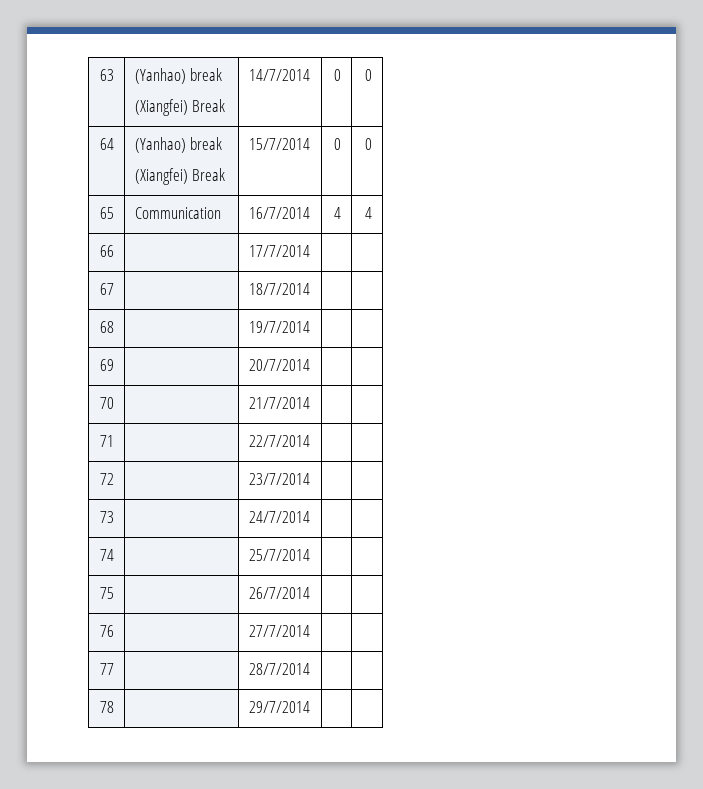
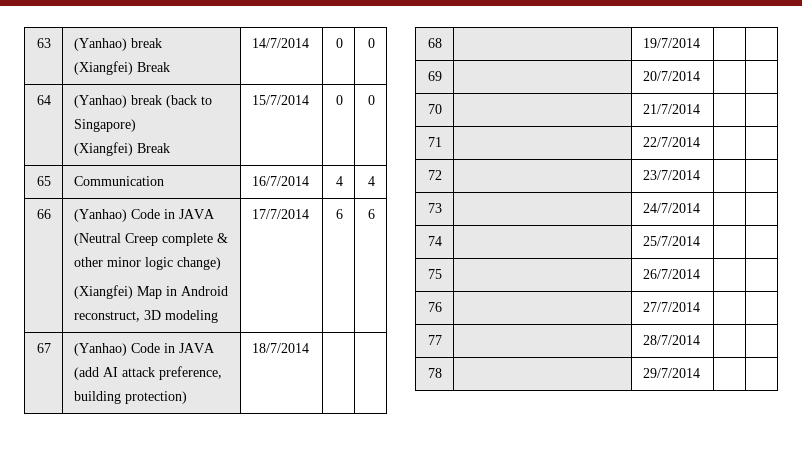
- 64 | (Yanhao) break
+ 64 | (Yanhao) break (back to Singapore)
- 66 | | 17/7/2014 | |
+ 66 | (Yanhao) Code in JAVA (Neutral Creep complete & other minor logic change)
+ (Xiangfei) Map in Android reconstruct, 3D modeling | 17/7/2014 | 6 | 6
- 67 | | 18/7/2014 | |
+ 67 | (Yanhao) Code in JAVA (add AI attack preference, building protection) | 18/7/2014 | |

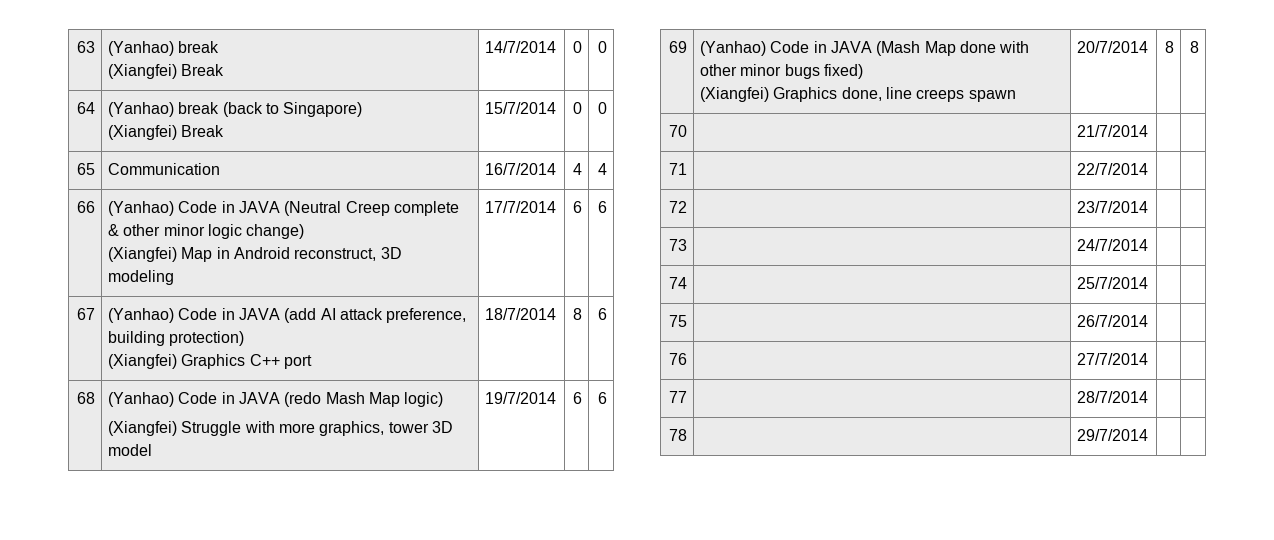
- 67 | (Yanhao) Code in JAVA (add AI attack preference, building protection) | 18/7/2014 | |
+ 67 | (Yanhao) Code in JAVA (add AI attack preference, building protection)
+ (Xiangfei) Graphics C++ port | 18/7/2014 | 8 | 6
- 68 | | 19/7/2014 | |
+ 68 | (Yanhao) Code in JAVA (redo Mash Map logic)
+ (Xiangfei) Struggle with more graphics, tower 3D model | 19/7/2014 | 6 | 6
- 69 | | 20/7/2014 | |
+ 69 | (Yanhao) Code in JAVA (Mash Map done with other minor bugs fixed)
+ (Xiangfei) Graphics done, line creeps spawn | 20/7/2014 | 8 | 8

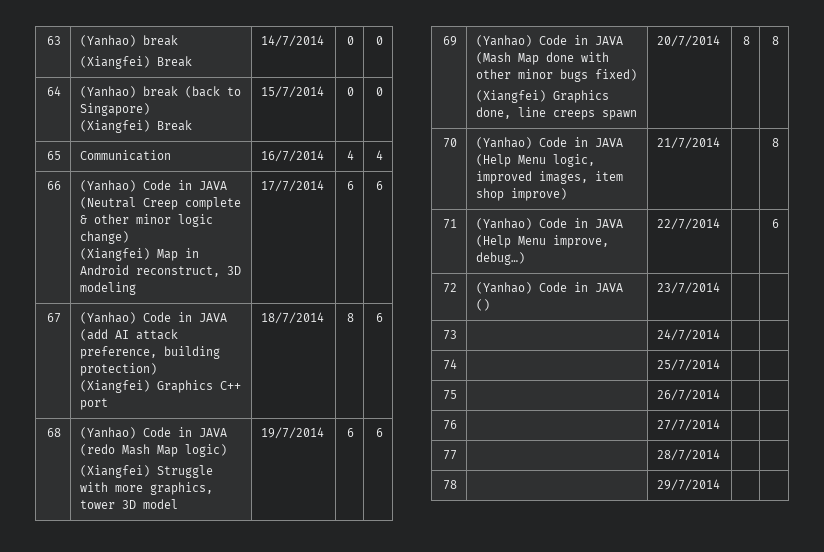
- 70 | | 21/7/2014 | |
+ 70 | (Yanhao) Code in JAVA (Help Menu logic, improved images, item shop improve) | 21/7/2014 | | 8
- 71 | | 22/7/2014 | |
+ 71 | (Yanhao) Code in JAVA (Help Menu improve, debug…) | 22/7/2014 | | 6
- 72 | | 23/7/2014 | |
+ 72 | (Yanhao) Code in JAVA () | 23/7/2014 | |

